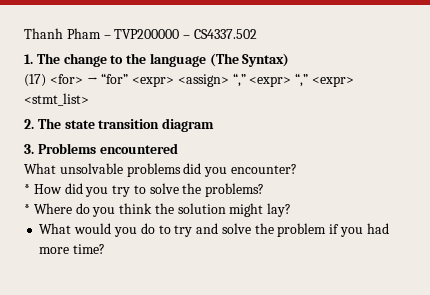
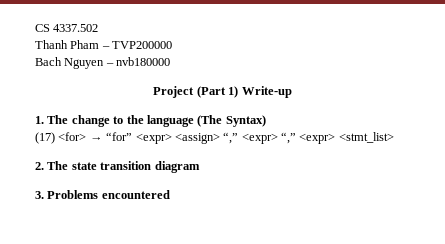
+ CS 4337.502
- Thanh Pham – TVP200000 – CS4337.502
+ Thanh Pham – TVP200000
+ Bach Nguyen – nvb180000
+ Project (Part 1) Write-up
- What unsolvable problems did you encounter?
- * How did you try to solve the problems?
- * Where do you think the solution might lay?
- What would you do to try and solve the problem if you had more time?

